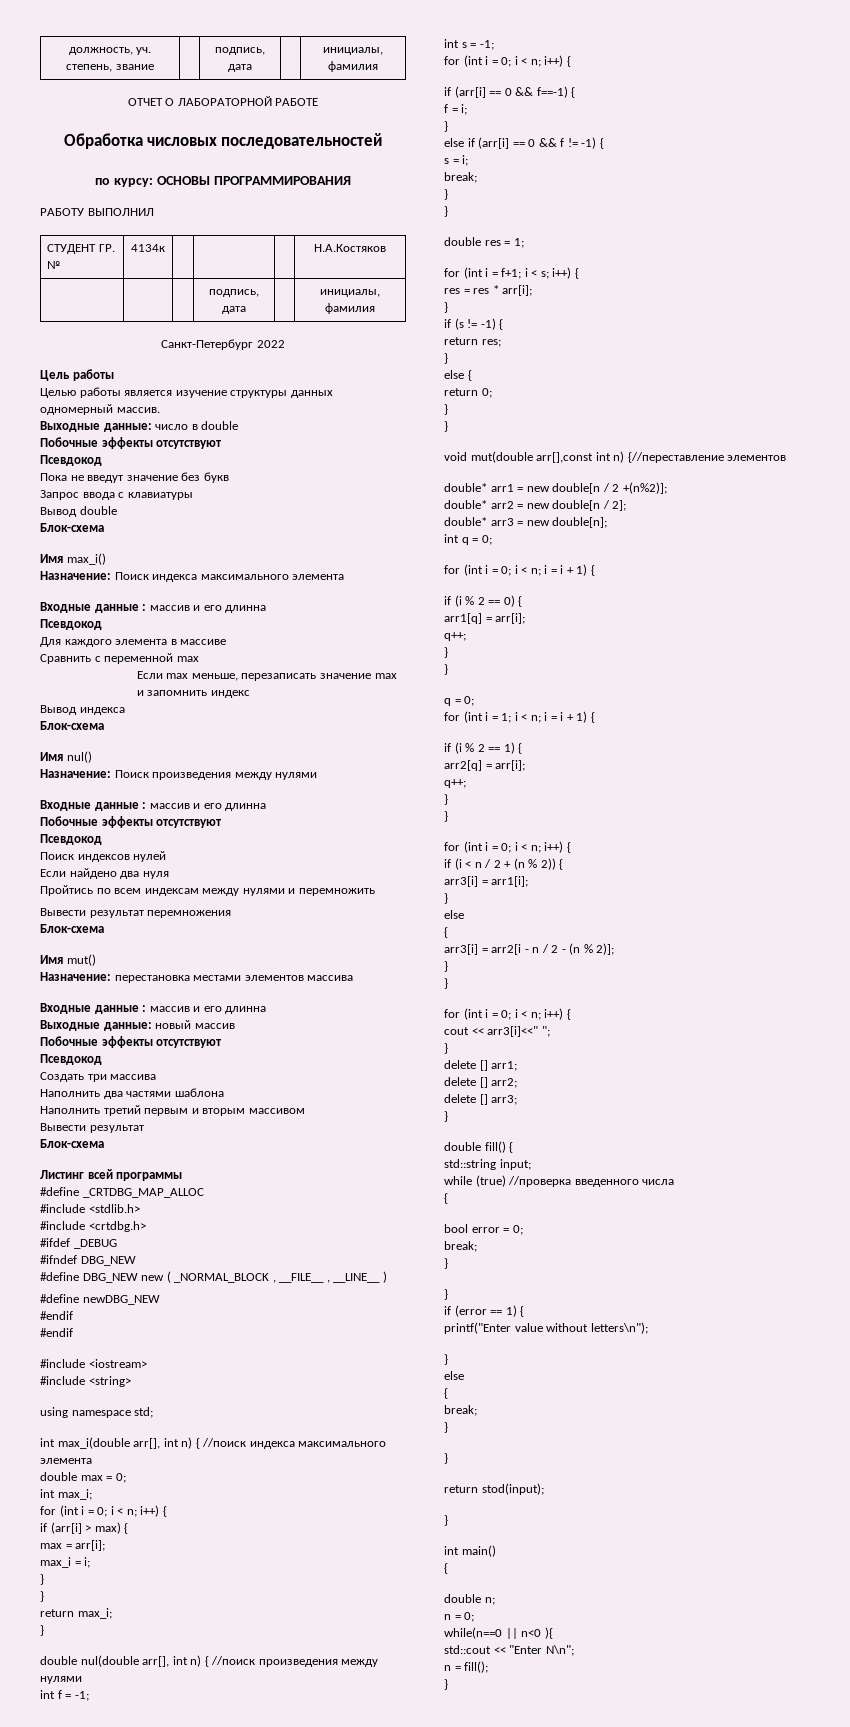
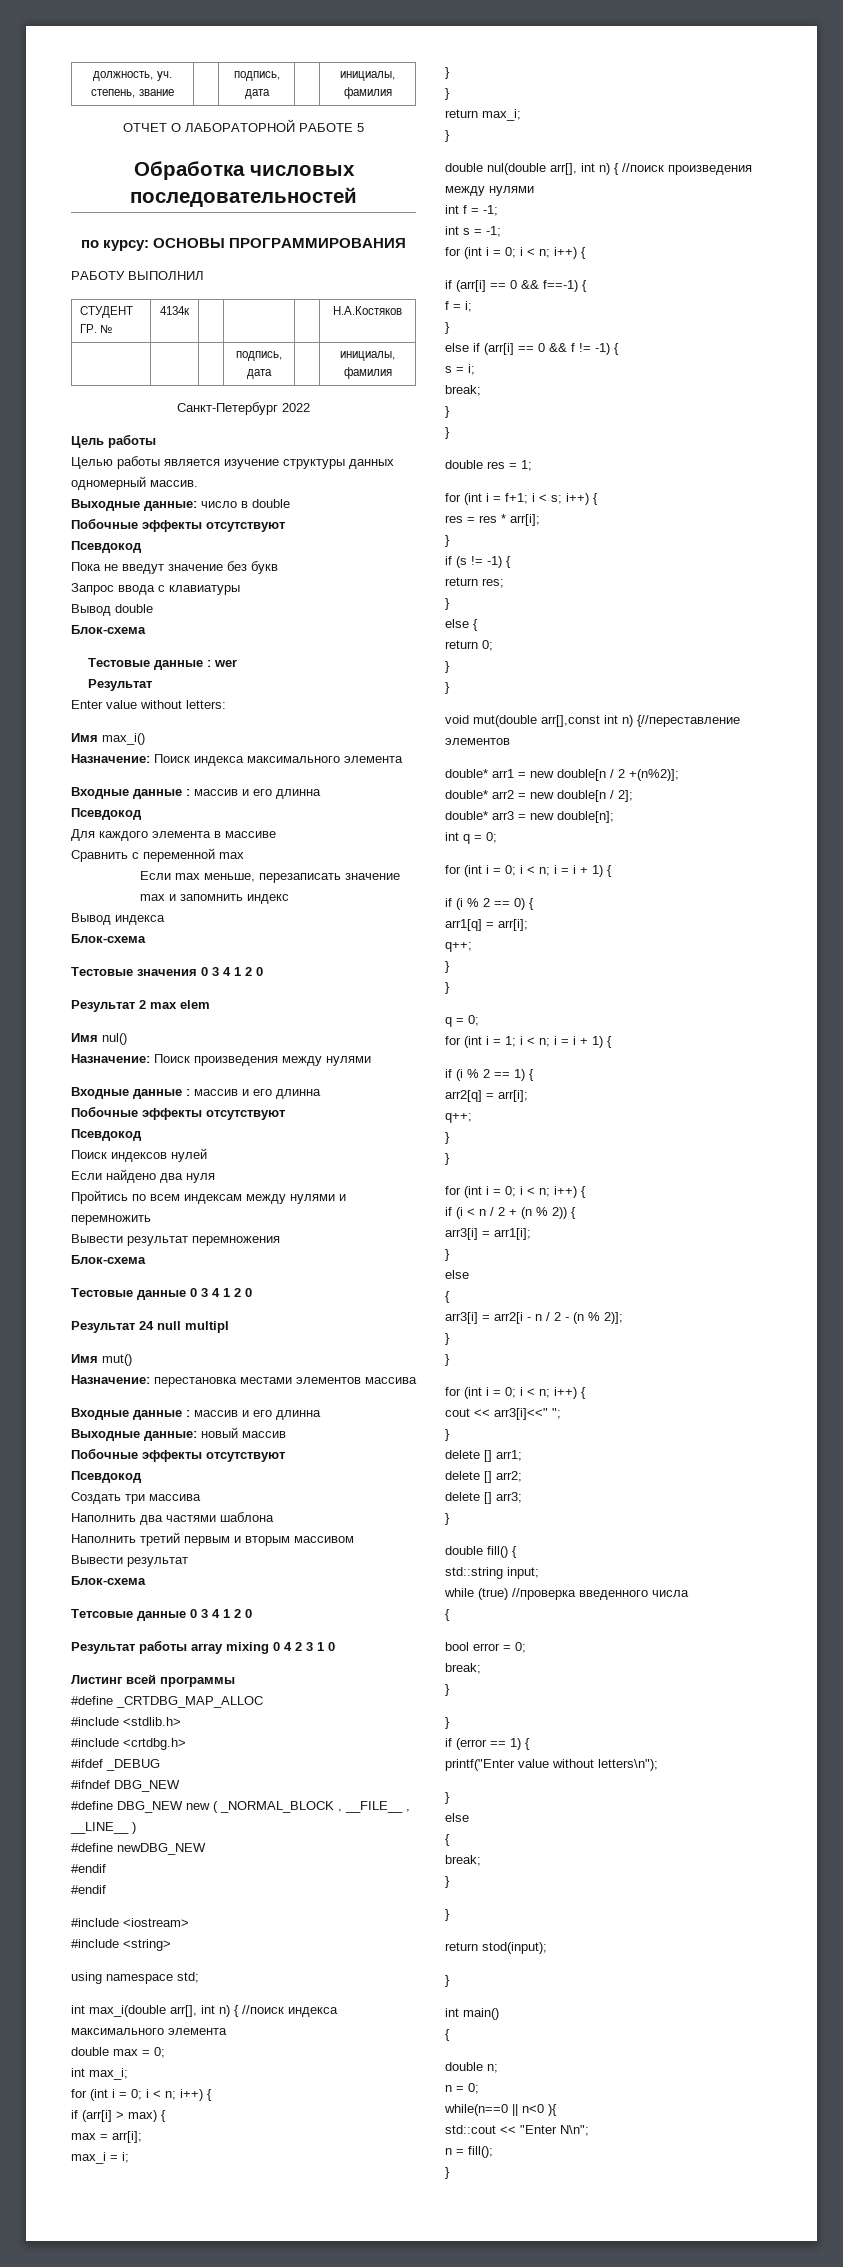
- ОТЧЕТ О ЛАБОРАТОРНОЙ РАБОТЕ
+ ОТЧЕТ О ЛАБОРАТОРНОЙ РАБОТЕ 5
+ Тестовые данные : wer
+ Результат
+ Enter value without letters:
+ Тестовые значения 0 3 4 1 2 0
+ Результат 2 max elem
+ Тестовые данные 0 3 4 1 2 0
+ Результат 24 null multipl
+ Тетсовые данные 0 3 4 1 2 0
+ Результат работы array mixing 0 4 2 3 1 0

